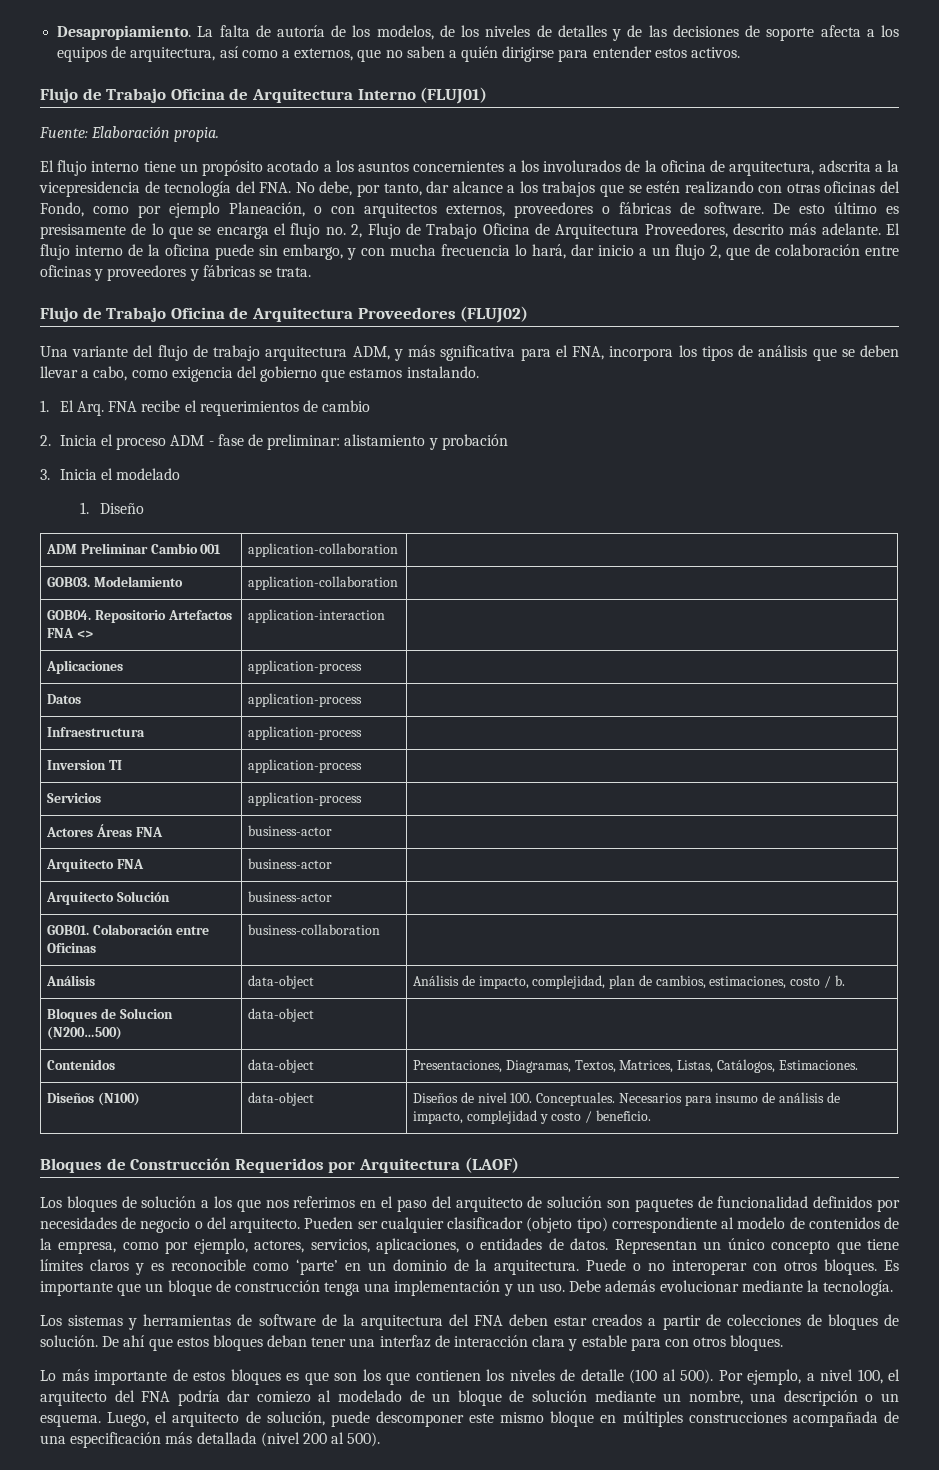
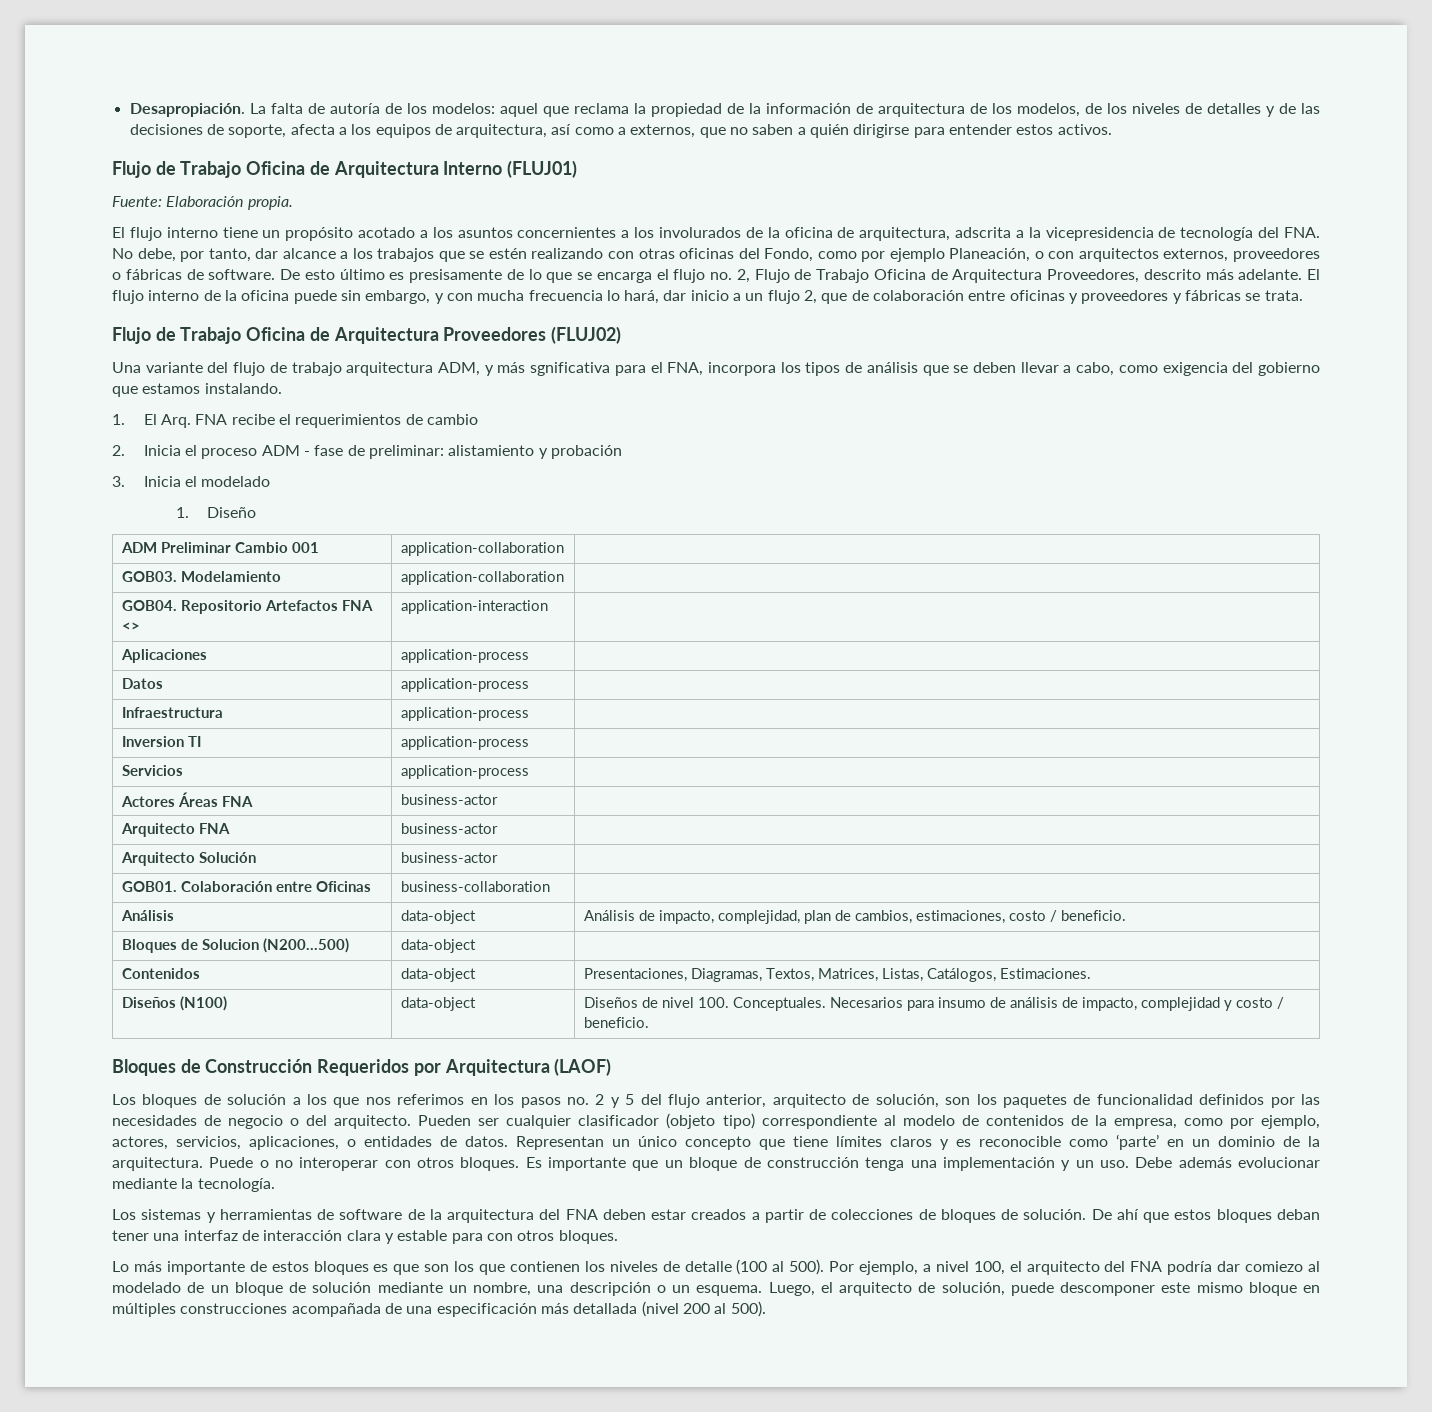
- Desapropiamiento.
+ Desapropiación.
- La falta de autoría de los modelos, de los niveles de detalles y de las decisiones de soporte afecta a los equipos de arquitectura, así como a externos, que no saben a quién dirigirse para entender estos activos.
+ La falta de autoría de los modelos: aquel que reclama la propiedad de la información de arquitectura de los modelos, de los niveles de detalles y de las decisiones de soporte, afecta a los equipos de arquitectura, así como a externos, que no saben a quién dirigirse para entender estos activos.
- Análisis | data-object | Análisis de impacto, complejidad, plan de cambios, estimaciones, costo / b.
+ Análisis | data-object | Análisis de impacto, complejidad, plan de cambios, estimaciones, costo / beneficio.
- Los bloques de solución a los que nos referimos en el paso del arquitecto de solución son paquetes de funcionalidad definidos por necesidades de negocio o del arquitecto.
+ Los bloques de solución a los que nos referimos en los pasos no. 2 y 5 del flujo anterior, arquitecto de solución, son los paquetes de funcionalidad definidos por las necesidades de negocio o del arquitecto.

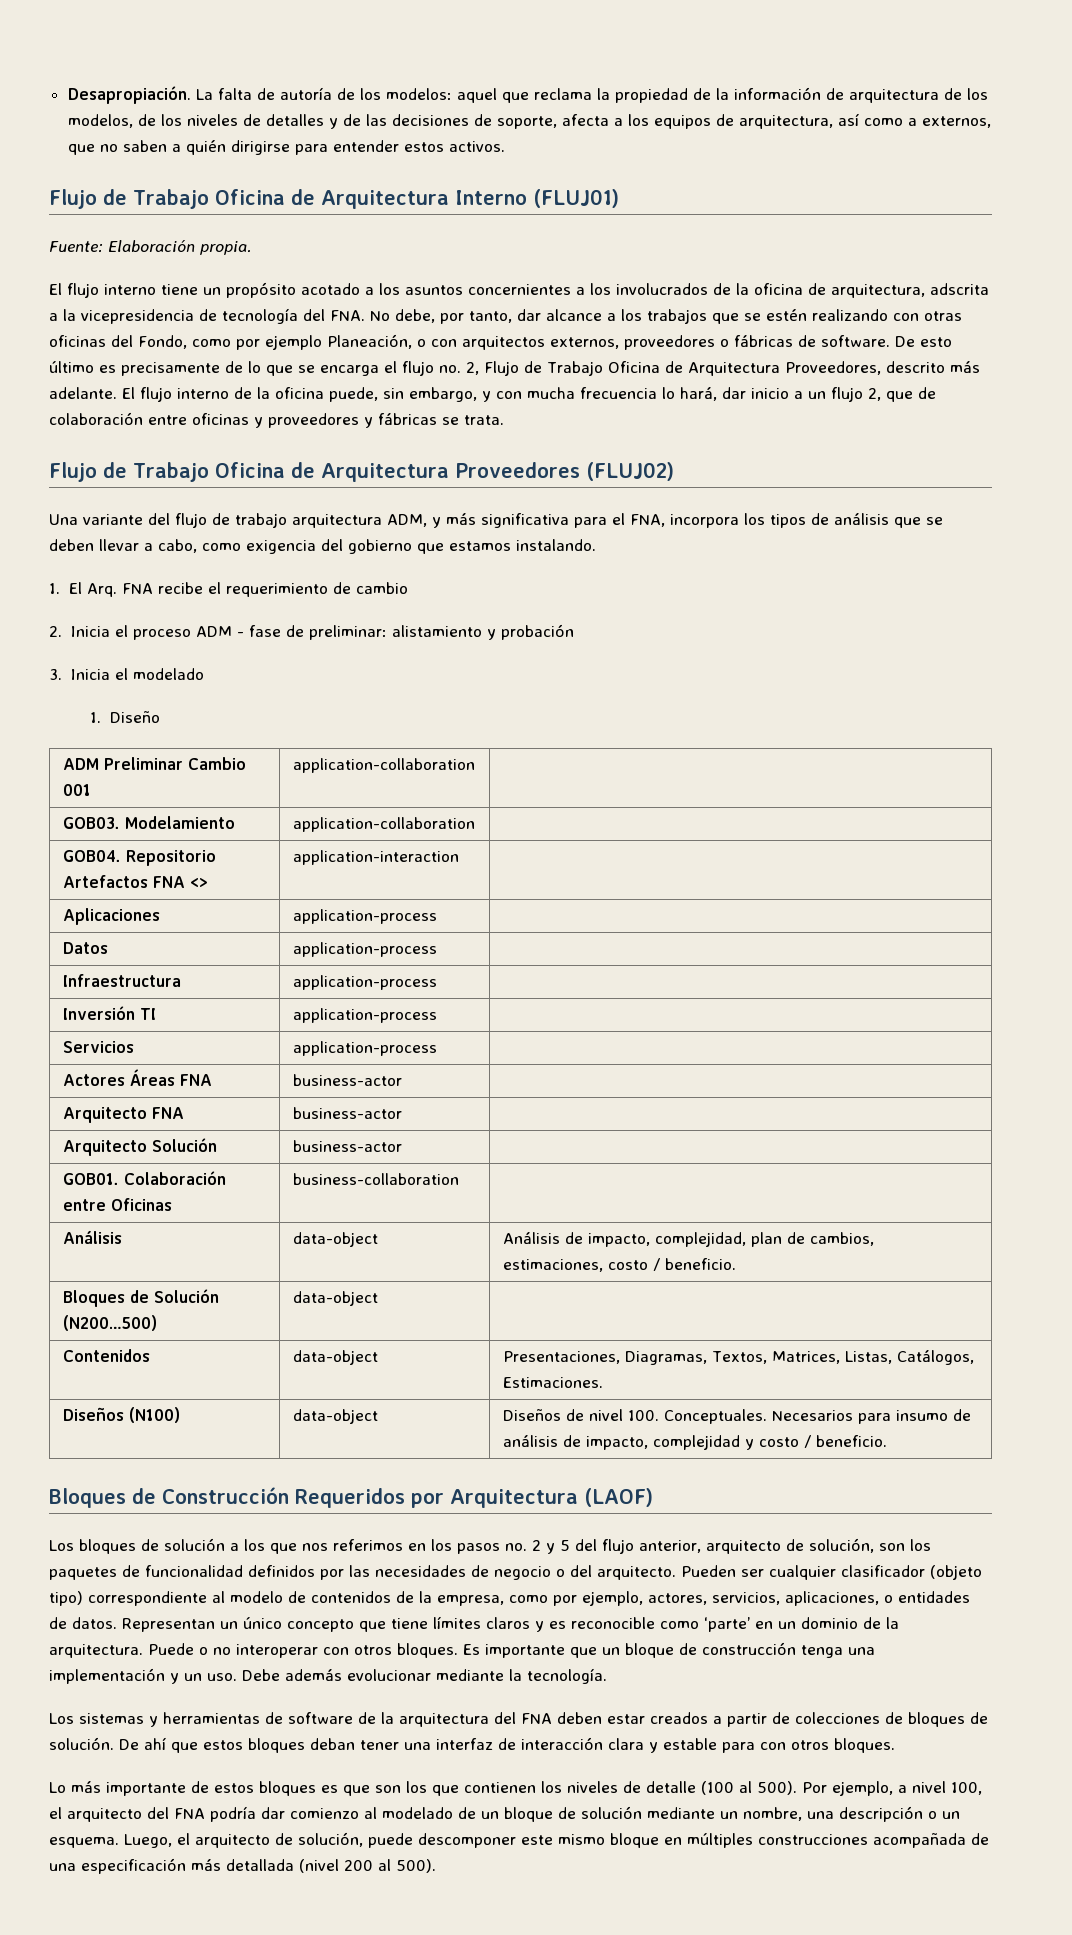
- El flujo interno tiene un propósito acotado a los asuntos concernientes a los involurados de la oficina de arquitectura, adscrita a la vicepresidencia de tecnología del FNA. No debe, por tanto, dar alcance a los trabajos que se estén realizando con otras oficinas del Fondo, como por ejemplo Planeación, o con arquitectos externos, proveedores o fábricas de software.
+ El flujo interno tiene un propósito acotado a los asuntos concernientes a los involucrados de la oficina de arquitectura, adscrita a la vicepresidencia de tecnología del FNA. No debe, por tanto, dar alcance a los trabajos que se estén realizando con otras oficinas del Fondo, como por ejemplo Planeación, o con arquitectos externos, proveedores o fábricas de software.
- De esto último es presisamente de lo que se encarga el flujo no. 2, Flujo de Trabajo Oficina de Arquitectura Proveedores, descrito más adelante.
+ De esto último es precisamente de lo que se encarga el flujo no. 2, Flujo de Trabajo Oficina de Arquitectura Proveedores, descrito más adelante.
- El flujo interno de la oficina puede sin embargo, y con mucha frecuencia lo hará, dar inicio a un flujo 2, que de colaboración entre oficinas y proveedores y fábricas se trata.
+ El flujo interno de la oficina puede, sin embargo, y con mucha frecuencia lo hará, dar inicio a un flujo 2, que de colaboración entre oficinas y proveedores y fábricas se trata.
- Una variante del flujo de trabajo arquitectura ADM, y más sgnificativa para el FNA, incorpora los tipos de análisis que se deben llevar a cabo, como exigencia del gobierno que estamos instalando.
+ Una variante del flujo de trabajo arquitectura ADM, y más significativa para el FNA, incorpora los tipos de análisis que se deben llevar a cabo, como exigencia del gobierno que estamos instalando.
- 1. El Arq. FNA recibe el requerimientos de cambio
+ 1. El Arq. FNA recibe el requerimiento de cambio
- Inversion TI | application-process |
+ Inversión TI | application-process |
- Bloques de Solucion (N200…500) | data-object |
+ Bloques de Solución (N200…500) | data-object |
- Por ejemplo, a nivel 100, el arquitecto del FNA podría dar comiezo al modelado de un bloque de solución mediante un nombre, una descripción o un esquema.
+ Por ejemplo, a nivel 100, el arquitecto del FNA podría dar comienzo al modelado de un bloque de solución mediante un nombre, una descripción o un esquema.

